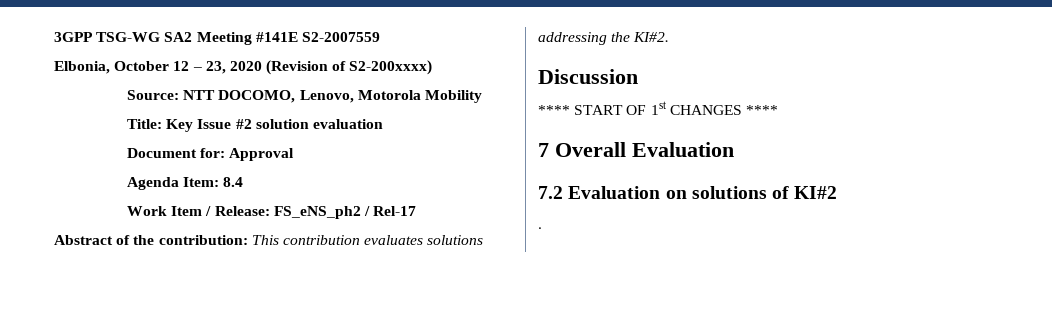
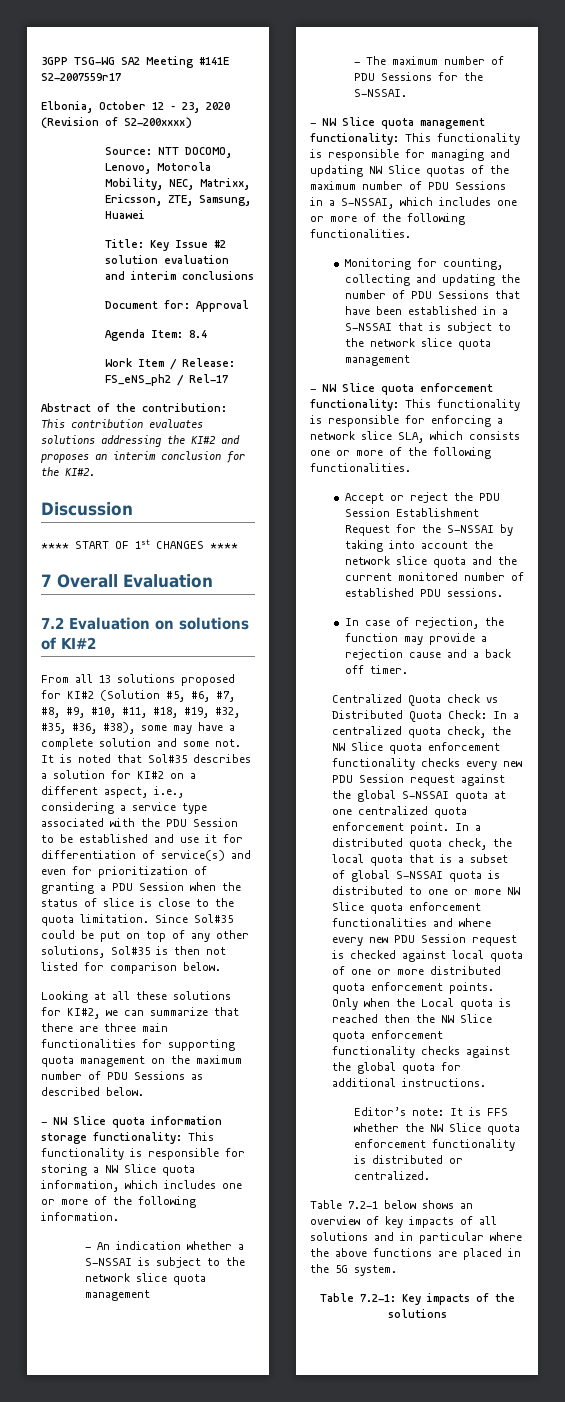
- 3GPP TSG-WG SA2 Meeting #141E S2-2007559
+ 3GPP TSG-WG SA2 Meeting #141E S2-2007559r17
- Source: NTT DOCOMO, Lenovo, Motorola Mobility
+ Source: NTT DOCOMO, Lenovo, Motorola Mobility, NEC, Matrixx, Ericsson, ZTE, Samsung, Huawei
- Title: Key Issue #2 solution evaluation
+ Title: Key Issue #2 solution evaluation and interim conclusions
- Abstract of the contribution: This contribution evaluates solutions addressing the KI#2.
+ Abstract of the contribution: This contribution evaluates solutions addressing the KI#2 and proposes an interim conclusion for the KI#2.
- .
+ From all 13 solutions proposed for KI#2 (Solution #5, #6, #7, #8, #9, #10, #11, #18, #19, #32, #35, #36, #38), some may have a complete solution and some not. It is noted that Sol#35 describes a solution for KI#2 on a different aspect, i.e., considering a service type associated with the PDU Session to be established and use it for differentiation of service(s) and even for prioritization of granting a PDU Session when the status of slice is close to the quota limitation. Since Sol#35 could be put on top of any other solutions, Sol#35 is then not listed for comparison below.
+ Looking at all these solutions for KI#2, we can summarize that there are three main functionalities for supporting quota management on the maximum number of PDU Sessions as described below.
+ - NW Slice quota information storage functionality: This functionality is responsible for storing a NW Slice quota information, which includes one or more of the following information.
+ - An indication whether a S-NSSAI is subject to the network slice quota management
+ - The maximum number of PDU Sessions for the S-NSSAI.
+ - NW Slice quota management functionality: This functionality is responsible for managing and updating NW Slice quotas of the maximum number of PDU Sessions in a S-NSSAI, which includes one or more of the following functionalities.
+ Monitoring for counting, collecting and updating the number of PDU Sessions that have been established in a S-NSSAI that is subject to the network slice quota management
+ - NW Slice quota enforcement functionality: This functionality is responsible for enforcing a network slice SLA, which consists one or more of the following functionalities.
+ Accept or reject the PDU Session Establishment Request for the S-NSSAI by taking into account the network slice quota and the current monitored number of established PDU sessions.
+ In case of rejection, the function may provide a rejection cause and a back off timer.
+ Centralized Quota check vs Distributed Quota Check: In a centralized quota check, the NW Slice quota enforcement functionality checks every new PDU Session request against the global S-NSSAI quota at one centralized quota enforcement point. In a distributed quota check, the local quota that is a subset of global S-NSSAI quota is distributed to one or more NW Slice quota enforcement functionalities and where every new PDU Session request is checked against local quota of one or more distributed quota enforcement points. Only when the Local quota is reached then the NW Slice quota enforcement functionality checks against the global quota for additional instructions.
+ Editor’s note: It is FFS whether the NW Slice quota enforcement functionality is distributed or centralized.
+ Table 7.2-1 below shows an overview of key impacts of all solutions and in particular where the above functions are placed in the 5G system.
+ Table 7.2-1: Key impacts of the solutions

